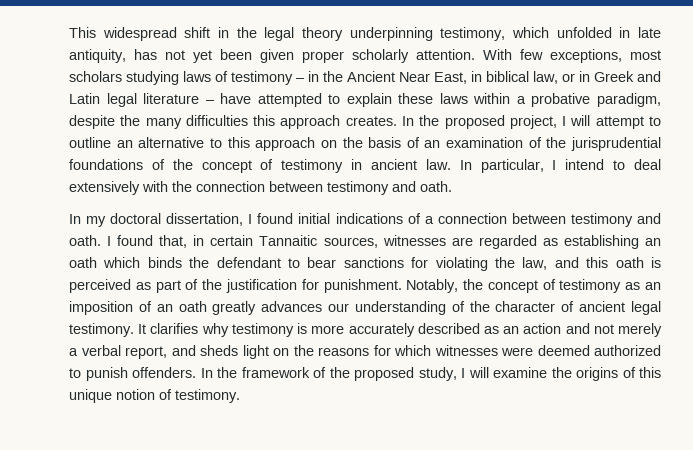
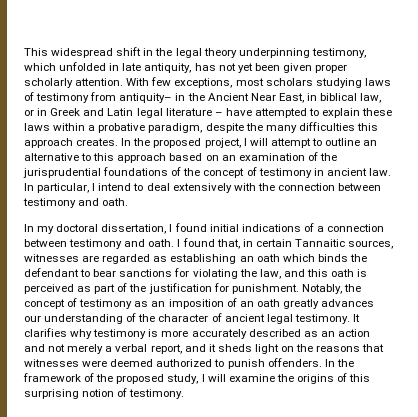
- With few exceptions, most scholars studying laws of testimony – in the Ancient Near East, in biblical law, or in Greek and Latin legal literature – have attempted to explain these laws within a probative paradigm, despite the many difficulties this approach creates.
+ With few exceptions, most scholars studying laws of testimony from antiquity– in the Ancient Near East, in biblical law, or in Greek and Latin legal literature – have attempted to explain these laws within a probative paradigm, despite the many difficulties this approach creates.
- In the proposed project, I will attempt to outline an alternative to this approach on the basis of an examination of the jurisprudential foundations of the concept of testimony in ancient law.
+ In the proposed project, I will attempt to outline an alternative to this approach based on an examination of the jurisprudential foundations of the concept of testimony in ancient law.
- It clarifies why testimony is more accurately described as an action and not merely a verbal report, and sheds light on the reasons for which witnesses were deemed authorized to punish offenders.
+ It clarifies why testimony is more accurately described as an action and not merely a verbal report, and it sheds light on the reasons that witnesses were deemed authorized to punish offenders.
- In the framework of the proposed study, I will examine the origins of this unique notion of testimony.
+ In the framework of the proposed study, I will examine the origins of this surprising notion of testimony.

